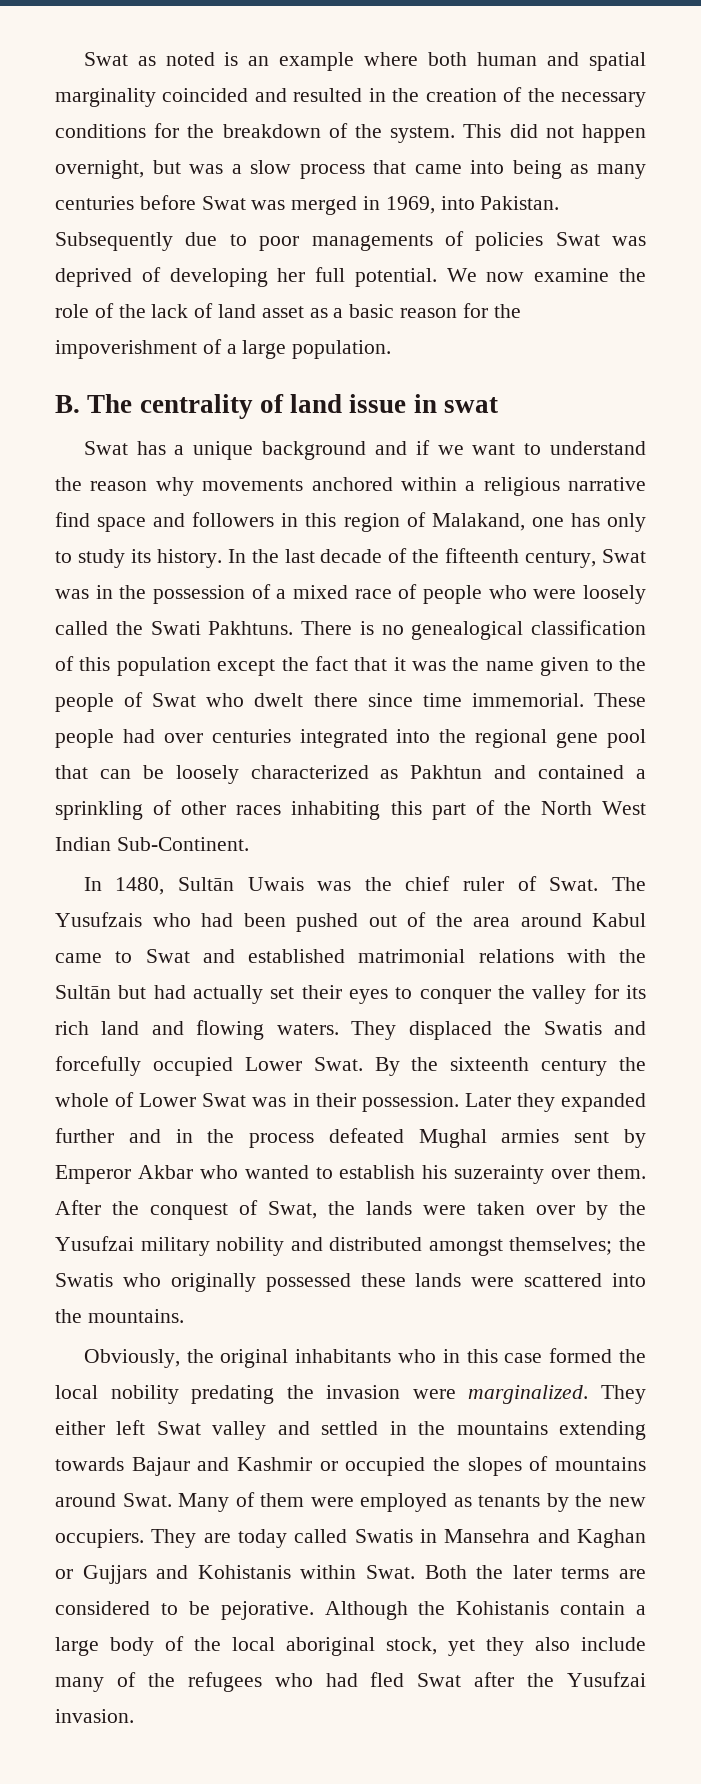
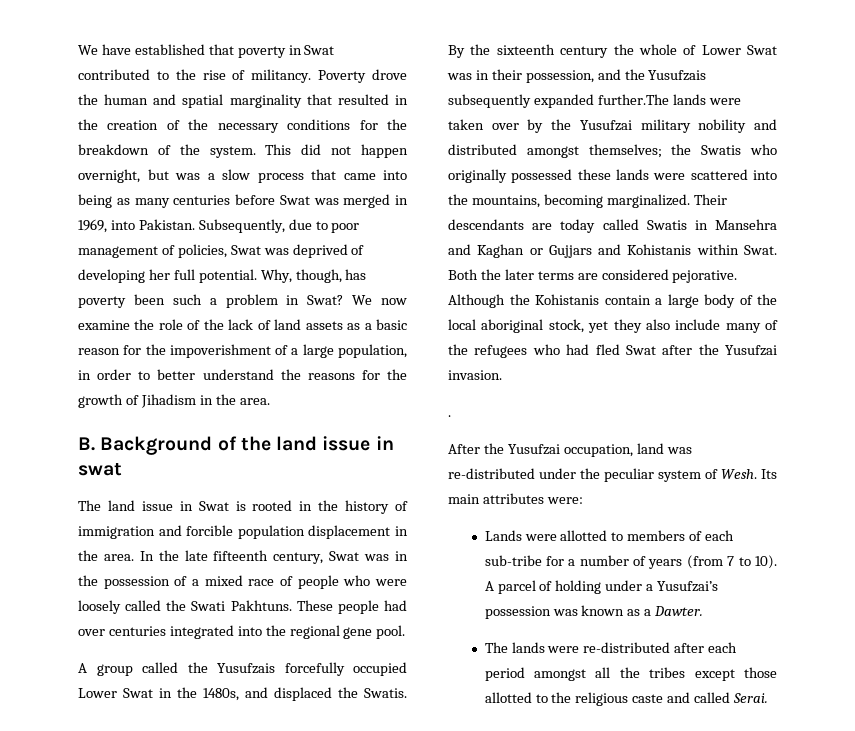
- Swat as noted is an example where both human and spatial marginality coincided and resulted in the creation of the necessary conditions for the breakdown of the system.
+ We have established that poverty in Swat contributed to the rise of militancy. Poverty drove the human and spatial marginality that resulted in the creation of the necessary conditions for the breakdown of the system.
- Subsequently due to poor managements of policies Swat was deprived of developing her full potential.
+ Subsequently, due to poor management of policies, Swat was deprived of developing her full potential.
+ Why, though, has poverty been such a problem in Swat?
- We now examine the role of the lack of land asset as a basic reason for the impoverishment of a large population.
- B. The centrality of land issue in swat
- Swat has a unique background and if we want to understand the reason why movements anchored within a religious narrative find space and followers in this region of Malakand, one has only to study its history. In the last decade of the fifteenth century, Swat was in the possession of a mixed race of people who were loosely called the Swati Pakhtuns.
+ We now examine the role of the lack of land assets as a basic reason for the impoverishment of a large population, in order to better understand the reasons for the growth of Jihadism in the area.
+ B. Background of the land issue in swat
+ The land issue in Swat is rooted in the history of immigration and forcible population displacement in the area. In the late fifteenth century, Swat was in the possession of a mixed race of people who were loosely called the Swati Pakhtuns.
- There is no genealogical classification of this population except the fact that it was the name given to the people of Swat who dwelt there since time immemorial.
- These people had over centuries integrated into the regional gene pool that can be loosely characterized as Pakhtun and contained a sprinkling of other races inhabiting this part of the North West Indian Sub-Continent.
- In 1480, Sultān Uwais was the chief ruler of Swat. The Yusufzais who had been pushed out of the area around Kabul came to Swat and established matrimonial relations with the Sultān but had actually set their eyes to conquer the valley for its rich land and flowing waters. They displaced the Swatis and forcefully occupied Lower Swat.
+ These people had over centuries integrated into the regional gene pool.
+ A group called the Yusufzais forcefully occupied Lower Swat in the 1480s, and displaced the Swatis.
- By the sixteenth century the whole of Lower Swat was in their possession. Later they expanded further and in the process defeated Mughal armies sent by Emperor Akbar who wanted to establish his suzerainty over them. After the conquest of Swat, the lands were taken over by the Yusufzai military nobility and distributed amongst themselves; the Swatis who originally possessed these lands were scattered into the mountains.
- Obviously, the original inhabitants who in this case formed the local nobility predating the invasion were marginalized. They either left Swat valley and settled in the mountains extending towards Bajaur and Kashmir or occupied the slopes of mountains around Swat. Many of them were employed as tenants by the new occupiers. They are today called Swatis in Mansehra and Kaghan or Gujjars and Kohistanis within Swat.
+ By the sixteenth century the whole of Lower Swat was in their possession, and the Yusufzais subsequently expanded further.The lands were taken over by the Yusufzai military nobility and distributed amongst themselves; the Swatis who originally possessed these lands were scattered into the mountains, becoming marginalized. Their descendants are today called Swatis in Mansehra and Kaghan or Gujjars and Kohistanis within Swat.
- Both the later terms are considered to be pejorative.
+ Both the later terms are considered pejorative.
+ .
+ After the Yusufzai occupation, land was re-distributed under the peculiar system of Wesh. Its main attributes were:
+ Lands were allotted to members of each sub-tribe for a number of years (from 7 to 10). A parcel of holding under a Yusufzai’s possession was known as a Dawter.
+ The lands were re-distributed after each period amongst all the tribes except those allotted to the religious caste and called Serai.

